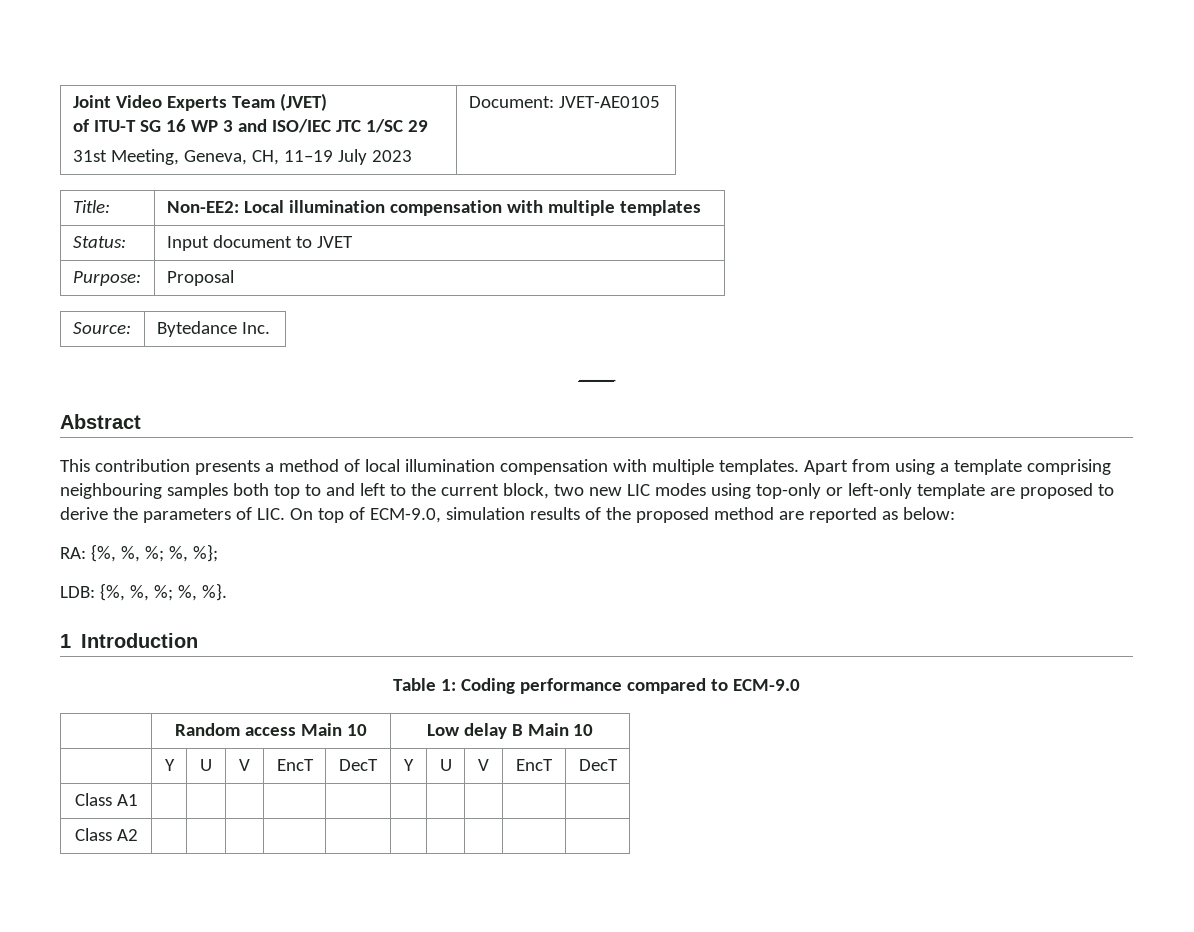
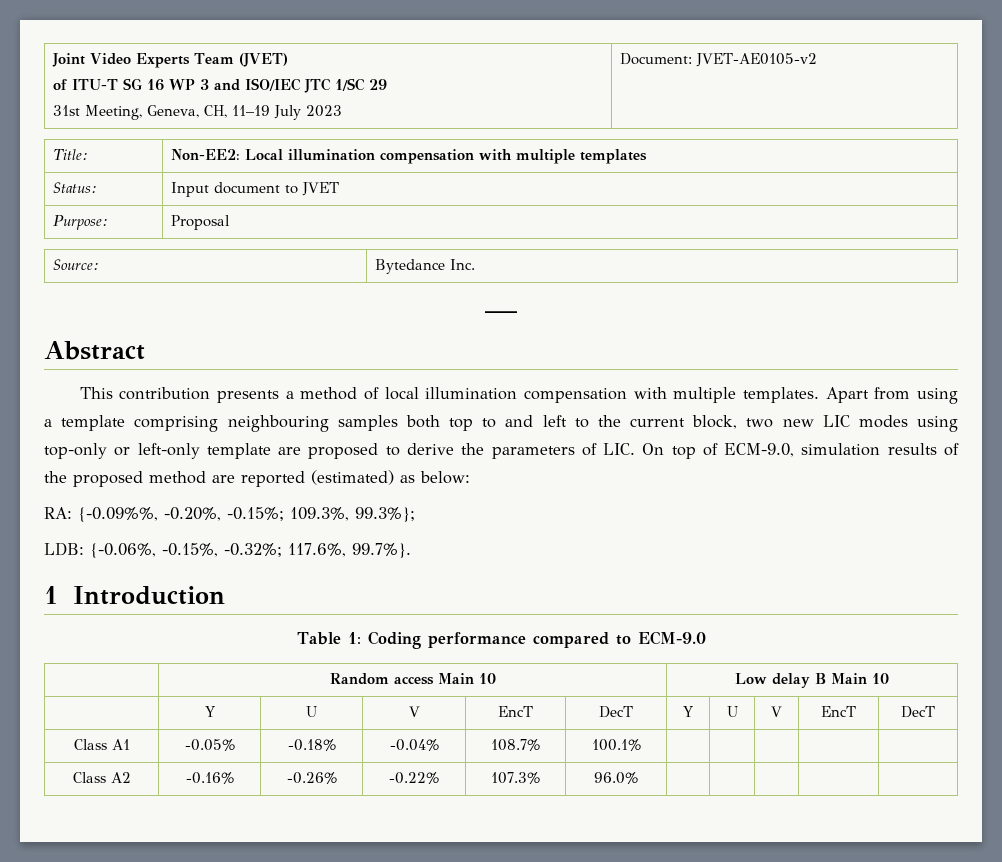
  Joint Video Experts Team (JVET)
  of ITU-T SG 16 WP 3 and ISO/IEC JTC 1/SC 29
- 31st Meeting, Geneva, CH, 11–19 July 2023 | Document: JVET-AE0105
+ 31st Meeting, Geneva, CH, 11–19 July 2023 | Document: JVET-AE0105-v2
- Apart from using a template comprising neighbouring samples both top to and left to the current block, two new LIC modes using top-only or left-only template are proposed to derive the parameters of LIC. On top of ECM-9.0, simulation results of the proposed method are reported as below:
+ Apart from using a template comprising neighbouring samples both top to and left to the current block, two new LIC modes using top-only or left-only template are proposed to derive the parameters of LIC. On top of ECM-9.0, simulation results of the proposed method are reported (estimated) as below:
- RA: {%, %, %; %, %};
- LDB: {%, %, %; %, %}.
+ RA: {-0.09%%, -0.20%, -0.15%; 109.3%, 99.3%};
+ LDB: {-0.06%, -0.15%, -0.32%; 117.6%, 99.7%}.
- Class A1 | | | | | | | | | |
- Class A2 | | | | | | | | | |
+ Class A1 | -0.05% | -0.18% | -0.04% | 108.7% | 100.1% | | | | |
+ Class A2 | -0.16% | -0.26% | -0.22% | 107.3% | 96.0% | | | | |

